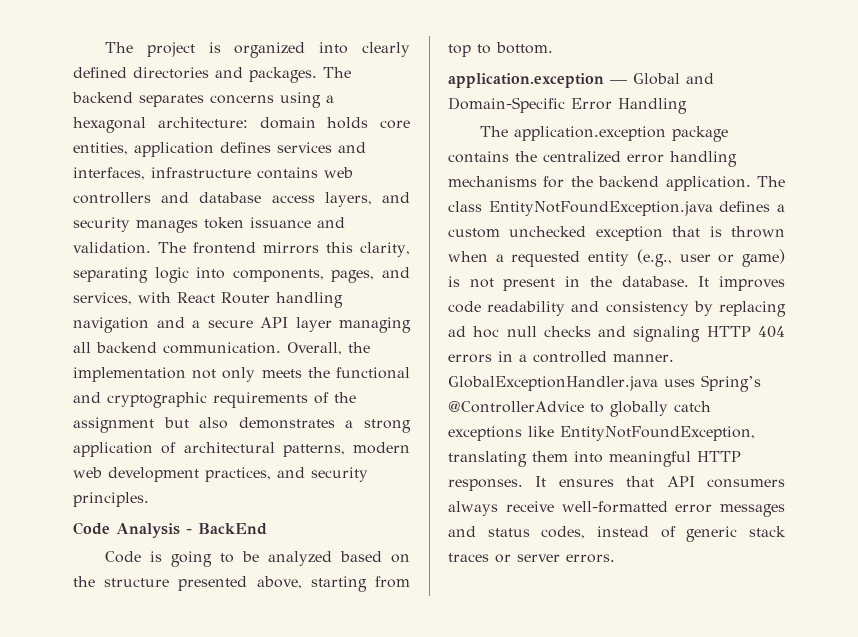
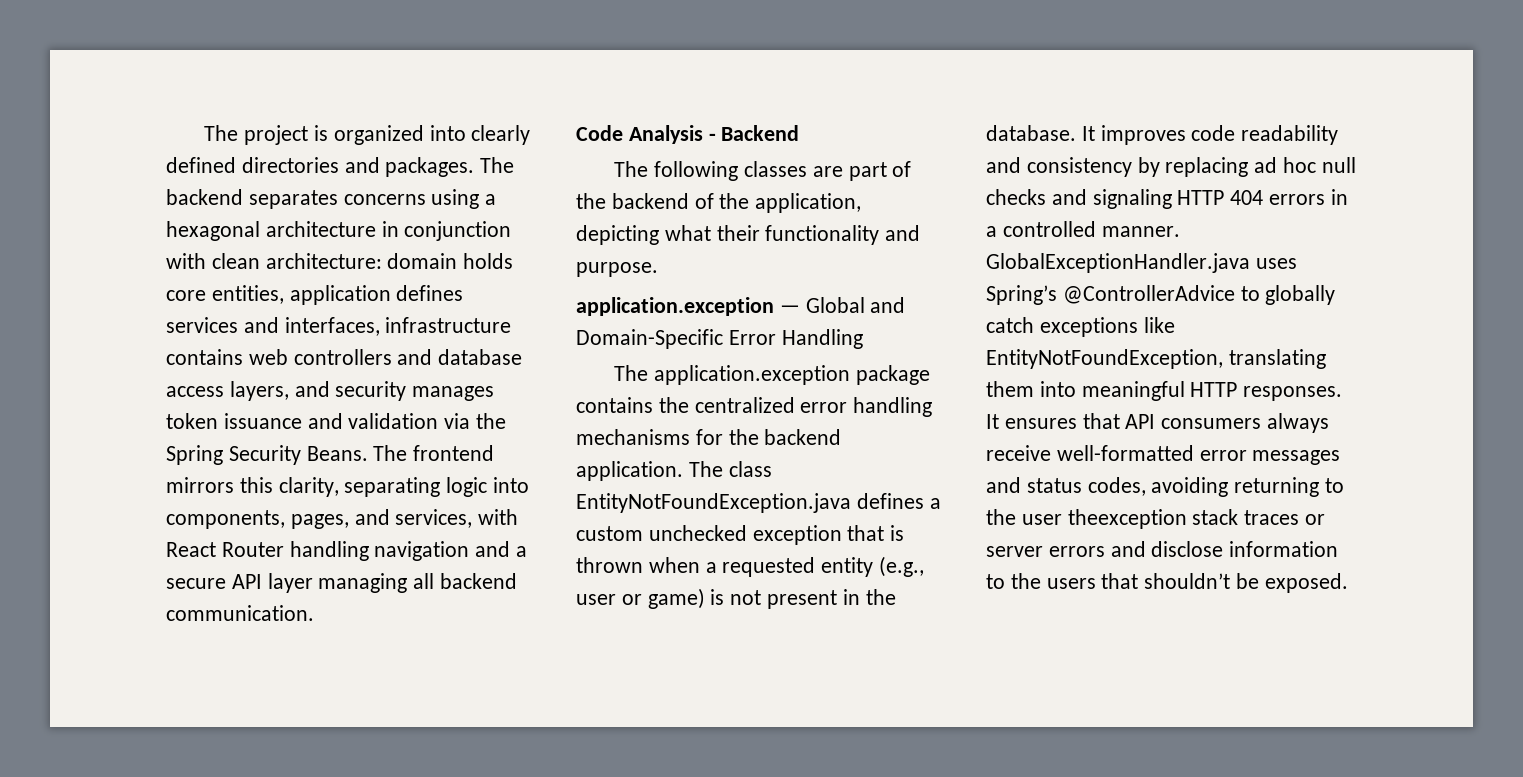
- The backend separates concerns using a hexagonal architecture: domain holds core entities, application defines services and interfaces, infrastructure contains web controllers and database access layers, and security manages token issuance and validation.
+ The backend separates concerns using a hexagonal architecture in conjunction with clean architecture: domain holds core entities, application defines services and interfaces, infrastructure contains web controllers and database access layers, and security manages token issuance and validation via the Spring Security Beans.
- The frontend mirrors this clarity, separating logic into components, pages, and services, with React Router handling navigation and a secure API layer managing all backend communication. Overall, the implementation not only meets the functional and cryptographic requirements of the assignment but also demonstrates a strong application of architectural patterns, modern web development practices, and security principles.
- Code Analysis - BackEnd
- Code is going to be analyzed based on the structure presented above, starting from top to bottom.
+ The frontend mirrors this clarity, separating logic into components, pages, and services, with React Router handling navigation and a secure API layer managing all backend communication.
+ Code Analysis - Backend
+ The following classes are part of the backend of the application, depicting what their functionality and purpose.
- It ensures that API consumers always receive well-formatted error messages and status codes, instead of generic stack traces or server errors.
+ It ensures that API consumers always receive well-formatted error messages and status codes, avoiding returning to the user theexception stack traces or server errors and disclose information to the users that shouldn’t be exposed.

